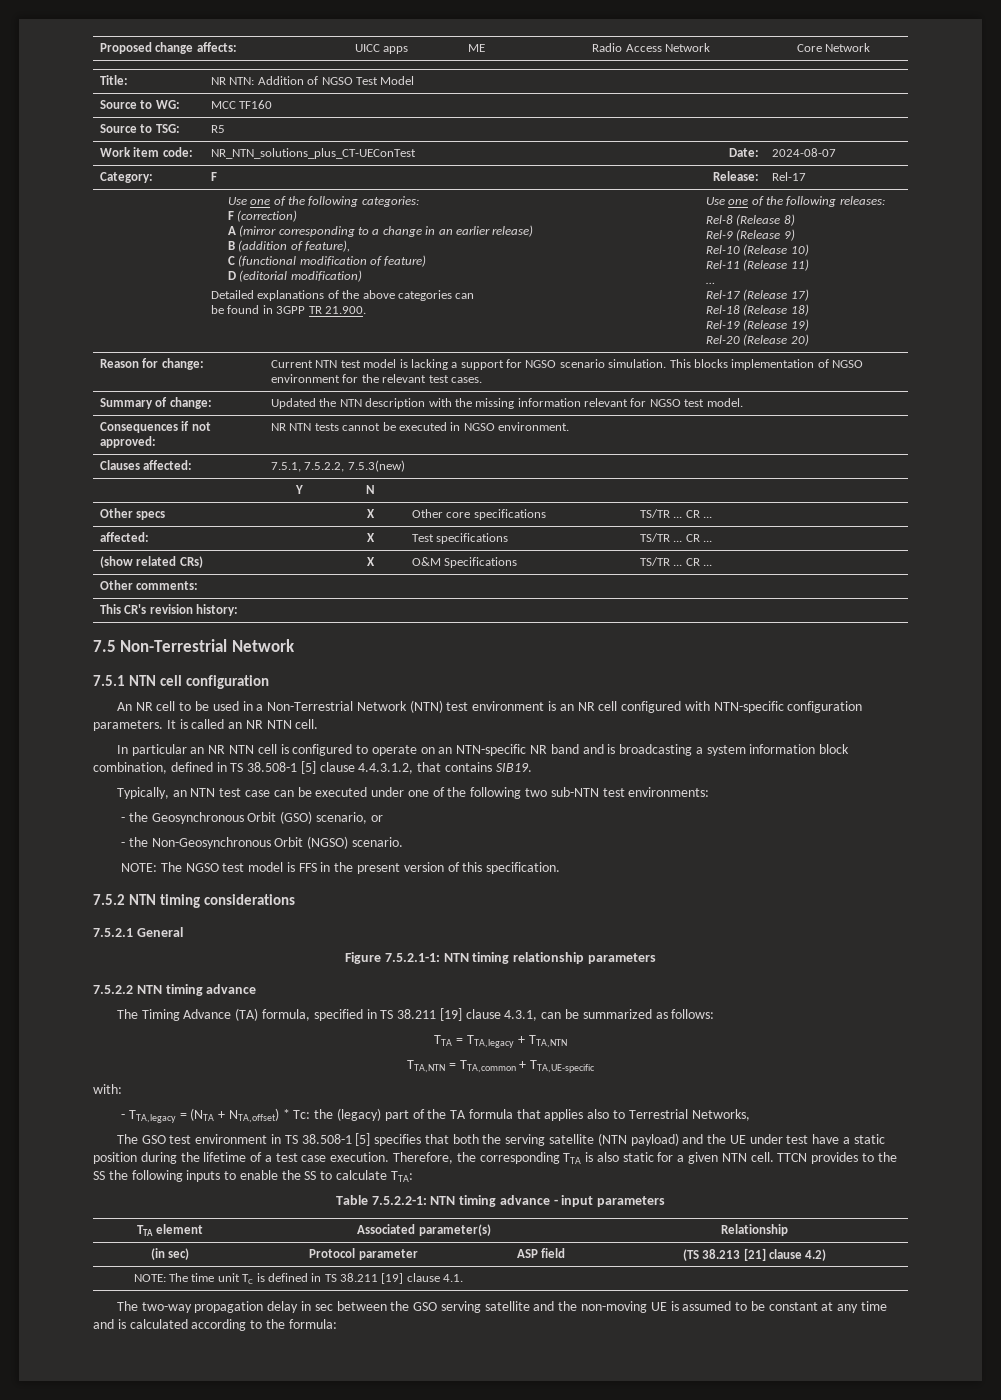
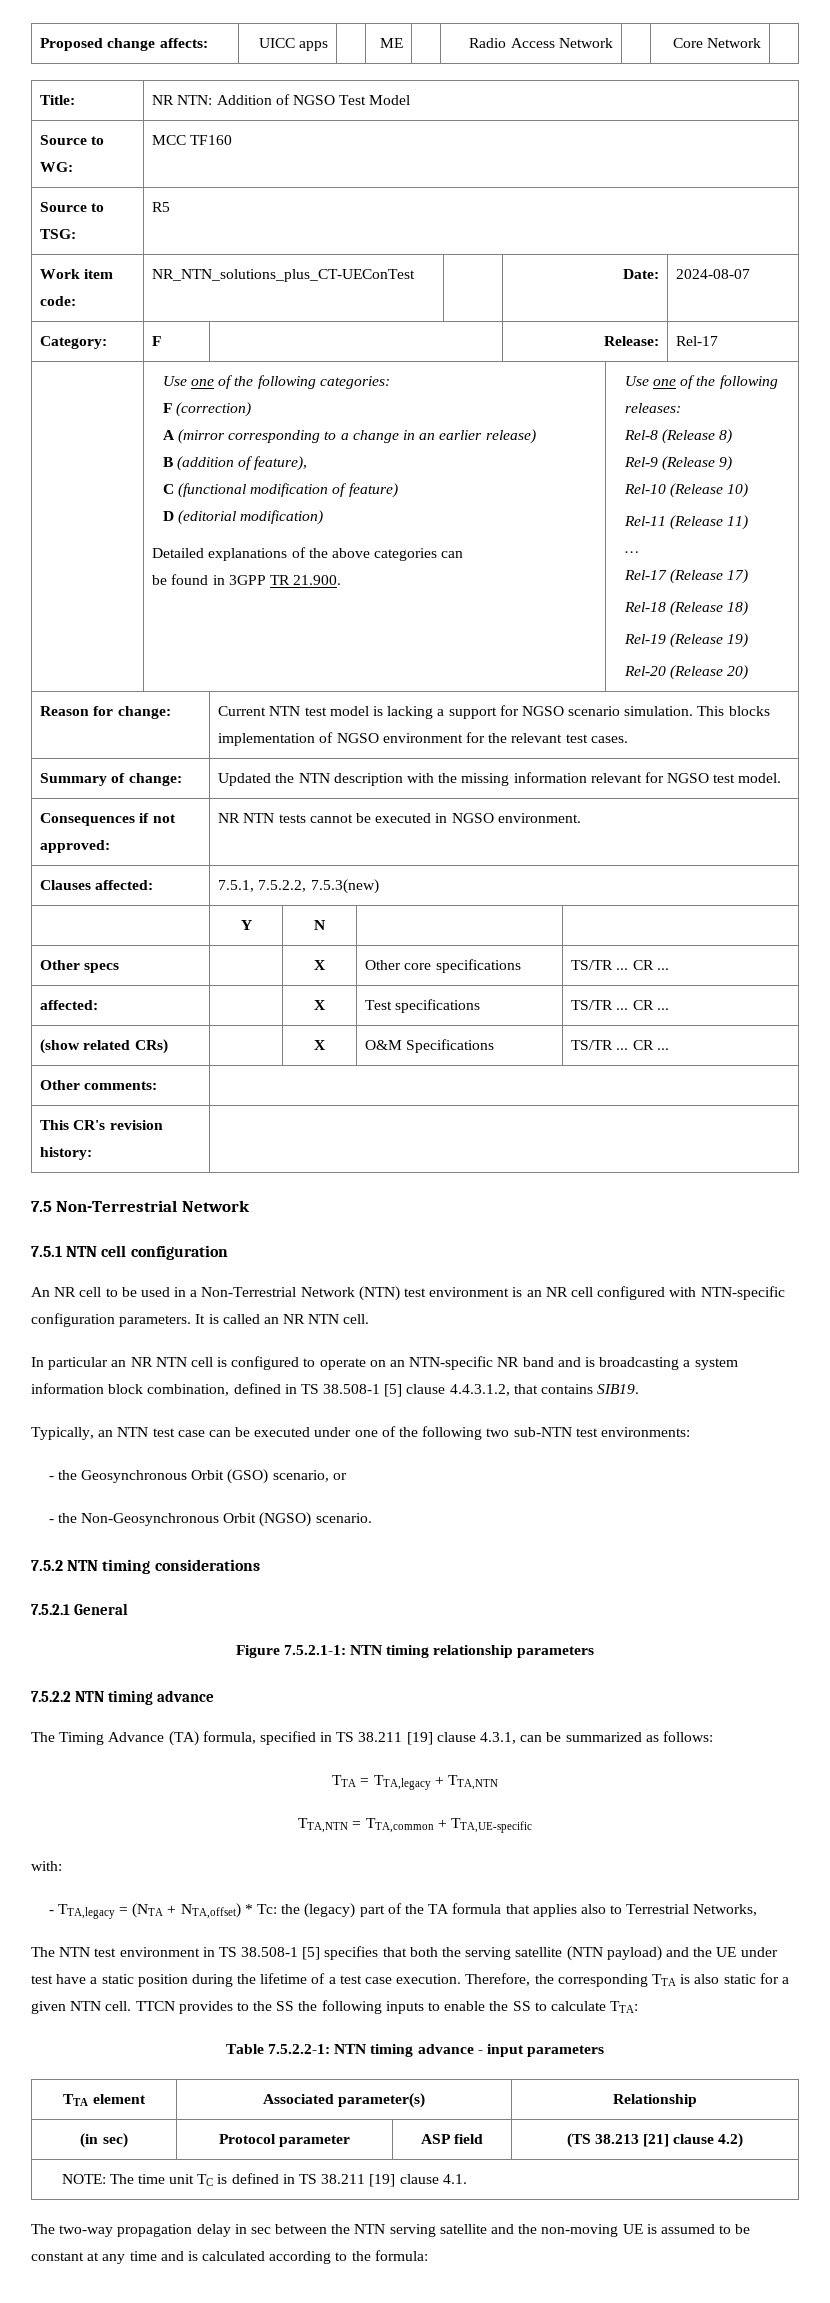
- NOTE: The NGSO test model is FFS in the present version of this specification.
- The GSO test environment in TS 38.508-1 [5] specifies that both the serving satellite (NTN payload) and the UE under test have a static position during the lifetime of a test case execution.
+ The NTN test environment in TS 38.508-1 [5] specifies that both the serving satellite (NTN payload) and the UE under test have a static position during the lifetime of a test case execution.
- The two-way propagation delay in sec between the GSO serving satellite and the non-moving UE is assumed to be constant at any time and is calculated according to the formula:
+ The two-way propagation delay in sec between the NTN serving satellite and the non-moving UE is assumed to be constant at any time and is calculated according to the formula:

